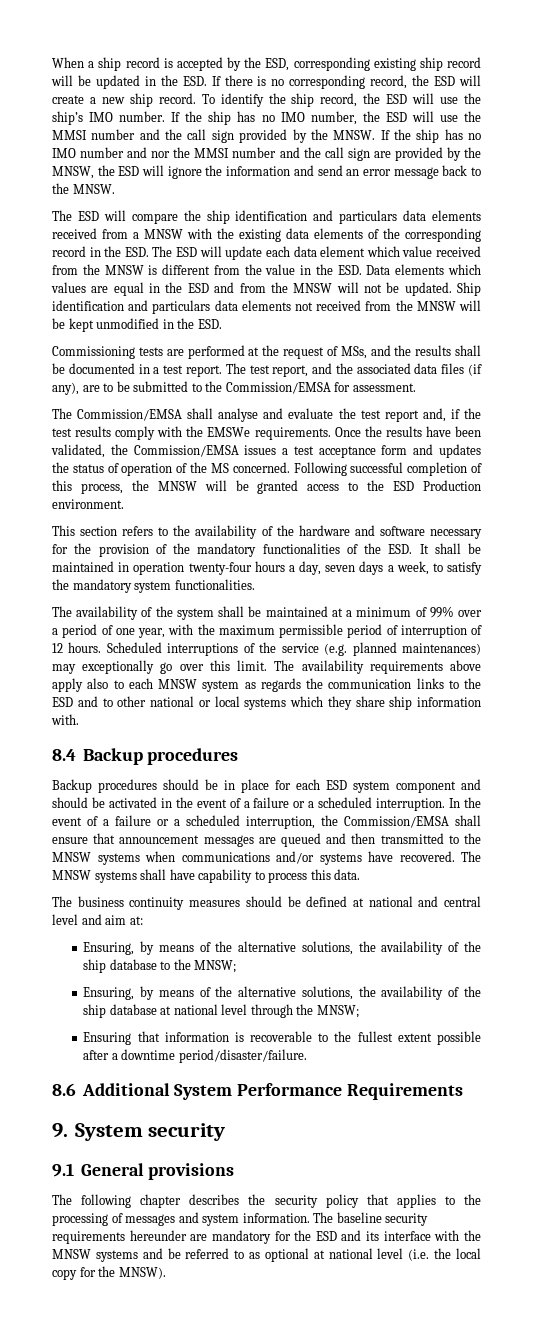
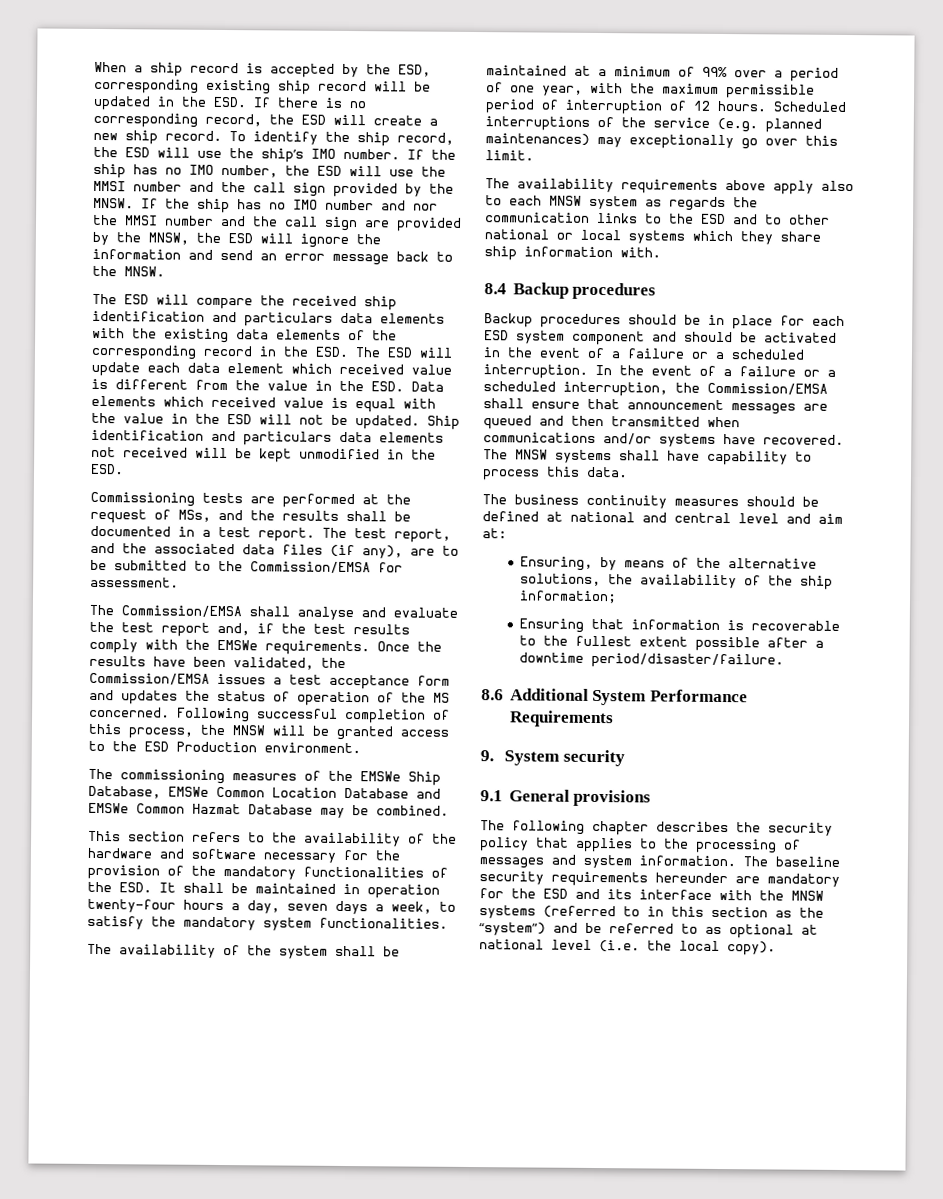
- The ESD will compare the ship identification and particulars data elements received from a MNSW with the existing data elements of the corresponding record in the ESD. The ESD will update each data element which value received from the MNSW is different from the value in the ESD. Data elements which values are equal in the ESD and from the MNSW will not be updated.
+ The ESD will compare the received ship identification and particulars data elements with the existing data elements of the corresponding record in the ESD. The ESD will update each data element which received value is different from the value in the ESD. Data elements which received value is equal with the value in the ESD will not be updated.
- Ship identification and particulars data elements not received from the MNSW will be kept unmodified in the ESD.
+ Ship identification and particulars data elements not received will be kept unmodified in the ESD.
+ The commissioning measures of the EMSWe Ship Database, EMSWe Common Location Database and EMSWe Common Hazmat Database may be combined.
- Scheduled interruptions of the service (e.g. planned maintenances) may exceptionally go over this limit. The availability requirements above apply also to each MNSW system as regards the communication links to the ESD and to other national or local systems which they share ship information with.
+ Scheduled interruptions of the service (e.g. planned maintenances) may exceptionally go over this limit.
+ The availability requirements above apply also to each MNSW system as regards the communication links to the ESD and to other national or local systems which they share ship information with.
- In the event of a failure or a scheduled interruption, the Commission/EMSA shall ensure that announcement messages are queued and then transmitted to the MNSW systems when communications and/or systems have recovered.
+ In the event of a failure or a scheduled interruption, the Commission/EMSA shall ensure that announcement messages are queued and then transmitted when communications and/or systems have recovered.
- Ensuring, by means of the alternative solutions, the availability of the ship database to the MNSW;
- Ensuring, by means of the alternative solutions, the availability of the ship database at national level through the MNSW;
+ Ensuring, by means of the alternative solutions, the availability of the ship information;
- The baseline security requirements hereunder are mandatory for the ESD and its interface with the MNSW systems and be referred to as optional at national level (i.e. the local copy for the MNSW).
+ The baseline security requirements hereunder are mandatory for the ESD and its interface with the MNSW systems (referred to in this section as the “system”) and be referred to as optional at national level (i.e. the local copy).

